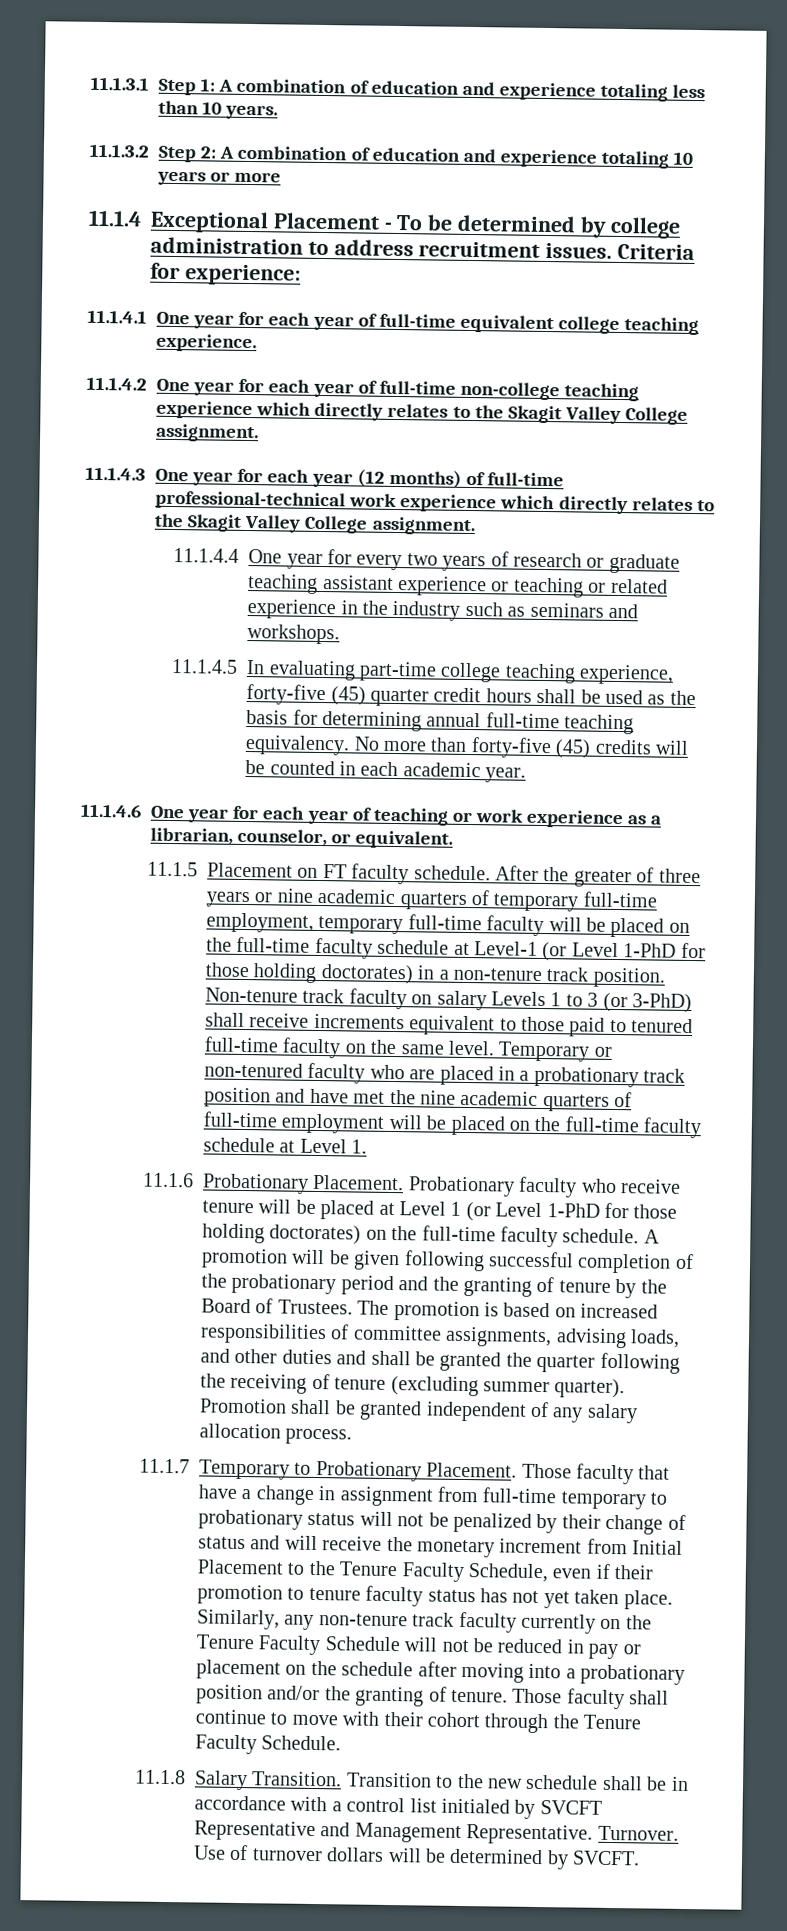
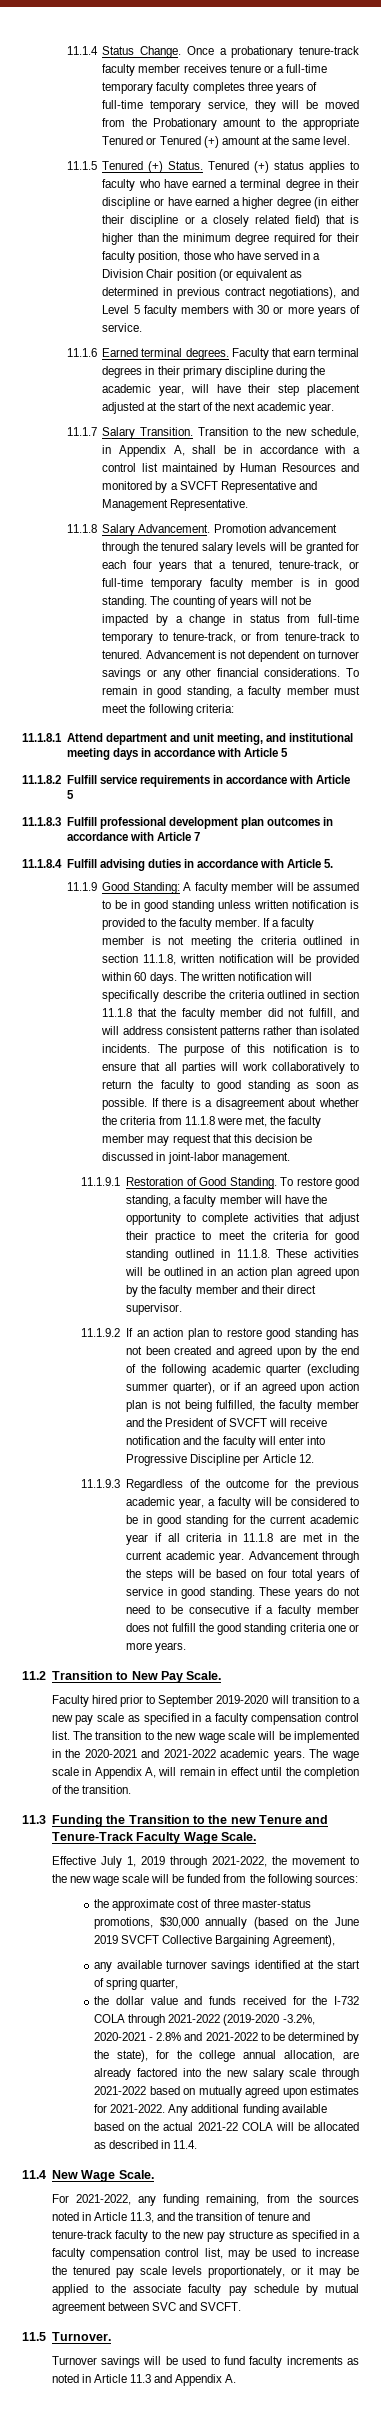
- 11.1.3.1 Step 1: A combination of education and experience totaling less than 10 years.
- 11.1.3.2 Step 2: A combination of education and experience totaling 10 years or more
- 11.1.4 Exceptional Placement - To be determined by college administration to address recruitment issues. Criteria for experience:
- 11.1.4.1 One year for each year of full-time equivalent college teaching experience.
- 11.1.4.2 One year for each year of full-time non-college teaching experience which directly relates to the Skagit Valley College assignment.
- 11.1.4.3 One year for each year (12 months) of full-time professional-technical work experience which directly relates to the Skagit Valley College assignment.
- 11.1.4.4 One year for every two years of research or graduate teaching assistant experience or teaching or related experience in the industry such as seminars and workshops.
- 11.1.4.5 In evaluating part-time college teaching experience, forty-five (45) quarter credit hours shall be used as the basis for determining annual full-time teaching equivalency. No more than forty-five (45) credits will be counted in each academic year.
- 11.1.4.6 One year for each year of teaching or work experience as a librarian, counselor, or equivalent.
- 11.1.5 Placement on FT faculty schedule. After the greater of three years or nine academic quarters of temporary full-time employment, temporary full-time faculty will be placed on the full-time faculty schedule at Level-1 (or Level 1-PhD for those holding doctorates) in a non-tenure track position. Non-tenure track faculty on salary Levels 1 to 3 (or 3-PhD) shall receive increments equivalent to those paid to tenured full-time faculty on the same level. Temporary or non-tenured faculty who are placed in a probationary track position and have met the nine academic quarters of full-time employment will be placed on the full-time faculty schedule at Level 1.
- 11.1.6 Probationary Placement. Probationary faculty who receive tenure will be placed at Level 1 (or Level 1-PhD for those holding doctorates) on the full-time faculty schedule. A promotion will be given following successful completion of the probationary period and the granting of tenure by the Board of Trustees. The promotion is based on increased responsibilities of committee assignments, advising loads, and other duties and shall be granted the quarter following the receiving of tenure (excluding summer quarter). Promotion shall be granted independent of any salary allocation process.
- 11.1.7 Temporary to Probationary Placement. Those faculty that have a change in assignment from full-time temporary to probationary status will not be penalized by their change of status and will receive the monetary increment from Initial Placement to the Tenure Faculty Schedule, even if their promotion to tenure faculty status has not yet taken place. Similarly, any non-tenure track faculty currently on the Tenure Faculty Schedule will not be reduced in pay or placement on the schedule after moving into a probationary position and/or the granting of tenure. Those faculty shall continue to move with their cohort through the Tenure Faculty Schedule.
- 11.1.8 Salary Transition.
+ 11.1.4 Status Change. Once a probationary tenure-track faculty member receives tenure or a full-time temporary faculty completes three years of full-time temporary service, they will be moved from the Probationary amount to the appropriate Tenured or Tenured (+) amount at the same level.
+ 11.1.5 Tenured (+) Status. Tenured (+) status applies to faculty who have earned a terminal degree in their discipline or have earned a higher degree (in either their discipline or a closely related field) that is higher than the minimum degree required for their faculty position, those who have served in a Division Chair position (or equivalent as determined in previous contract negotiations), and Level 5 faculty members with 30 or more years of service.
+ 11.1.6 Earned terminal degrees. Faculty that earn terminal degrees in their primary discipline during the academic year, will have their step placement adjusted at the start of the next academic year.
+ 11.1.7 Salary Transition.
- Transition to the new schedule shall be in accordance with a control list initialed by SVCFT Representative and Management Representative. Turnover. Use of turnover dollars will be determined by SVCFT.
+ Transition to the new schedule, in Appendix A, shall be in accordance with a control list maintained by Human Resources and monitored by a SVCFT Representative and Management Representative.
+ 11.1.8 Salary Advancement. Promotion advancement through the tenured salary levels will be granted for each four years that a tenured, tenure-track, or full-time temporary faculty member is in good standing. The counting of years will not be impacted by a change in status from full-time temporary to tenure-track, or from tenure-track to tenured. Advancement is not dependent on turnover savings or any other financial considerations. To remain in good standing, a faculty member must meet the following criteria:
+ 11.1.8.1 Attend department and unit meeting, and institutional meeting days in accordance with Article 5
+ 11.1.8.2 Fulfill service requirements in accordance with Article 5
+ 11.1.8.3 Fulfill professional development plan outcomes in accordance with Article 7
+ 11.1.8.4 Fulfill advising duties in accordance with Article 5.
+ 11.1.9 Good Standing: A faculty member will be assumed to be in good standing unless written notification is provided to the faculty member. If a faculty member is not meeting the criteria outlined in section 11.1.8, written notification will be provided within 60 days. The written notification will specifically describe the criteria outlined in section 11.1.8 that the faculty member did not fulfill, and will address consistent patterns rather than isolated incidents. The purpose of this notification is to ensure that all parties will work collaboratively to return the faculty to good standing as soon as possible. If there is a disagreement about whether the criteria from 11.1.8 were met, the faculty member may request that this decision be discussed in joint-labor management.
+ 11.1.9.1 Restoration of Good Standing. To restore good standing, a faculty member will have the opportunity to complete activities that adjust their practice to meet the criteria for good standing outlined in 11.1.8. These activities will be outlined in an action plan agreed upon by the faculty member and their direct supervisor.
+ 11.1.9.2 If an action plan to restore good standing has not been created and agreed upon by the end of the following academic quarter (excluding summer quarter), or if an agreed upon action plan is not being fulfilled, the faculty member and the President of SVCFT will receive notification and the faculty will enter into Progressive Discipline per Article 12.
+ 11.1.9.3 Regardless of the outcome for the previous academic year, a faculty will be considered to be in good standing for the current academic year if all criteria in 11.1.8 are met in the current academic year. Advancement through the steps will be based on four total years of service in good standing. These years do not need to be consecutive if a faculty member does not fulfill the good standing criteria one or more years.
+ 11.2 Transition to New Pay Scale.
+ Faculty hired prior to September 2019-2020 will transition to a new pay scale as specified in a faculty compensation control list. The transition to the new wage scale will be implemented in the 2020-2021 and 2021-2022 academic years. The wage scale in Appendix A, will remain in effect until the completion of the transition.
+ 11.3 Funding the Transition to the new Tenure and Tenure-Track Faculty Wage Scale.
+ Effective July 1, 2019 through 2021-2022, the movement to the new wage scale will be funded from the following sources:
+ the approximate cost of three master-status promotions, $30,000 annually (based on the June 2019 SVCFT Collective Bargaining Agreement),
+ any available turnover savings identified at the start of spring quarter,
+ the dollar value and funds received for the I-732 COLA through 2021-2022 (2019-2020 -3.2%, 2020-2021 - 2.8% and 2021-2022 to be determined by the state), for the college annual allocation, are already factored into the new salary scale through 2021-2022 based on mutually agreed upon estimates for 2021-2022. Any additional funding available based on the actual 2021-22 COLA will be allocated as described in 11.4.
+ 11.4 New Wage Scale.
+ For 2021-2022, any funding remaining, from the sources noted in Article 11.3, and the transition of tenure and tenure-track faculty to the new pay structure as specified in a faculty compensation control list, may be used to increase the tenured pay scale levels proportionately, or it may be applied to the associate faculty pay schedule by mutual agreement between SVC and SVCFT.
+ 11.5 Turnover.
+ Turnover savings will be used to fund faculty increments as noted in Article 11.3 and Appendix A.

